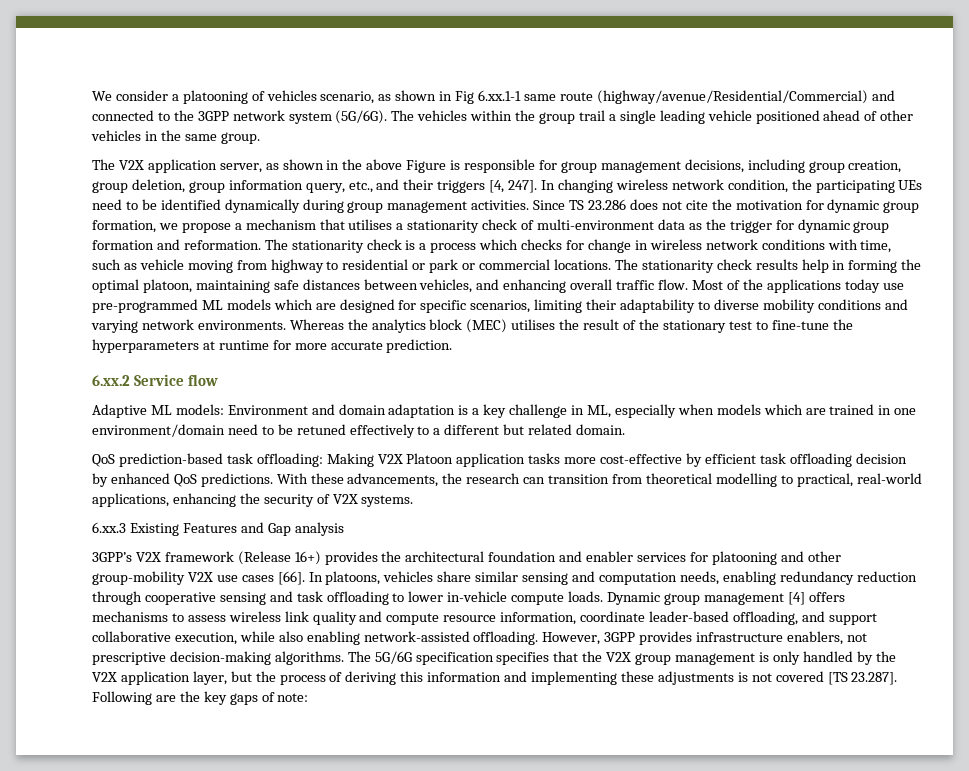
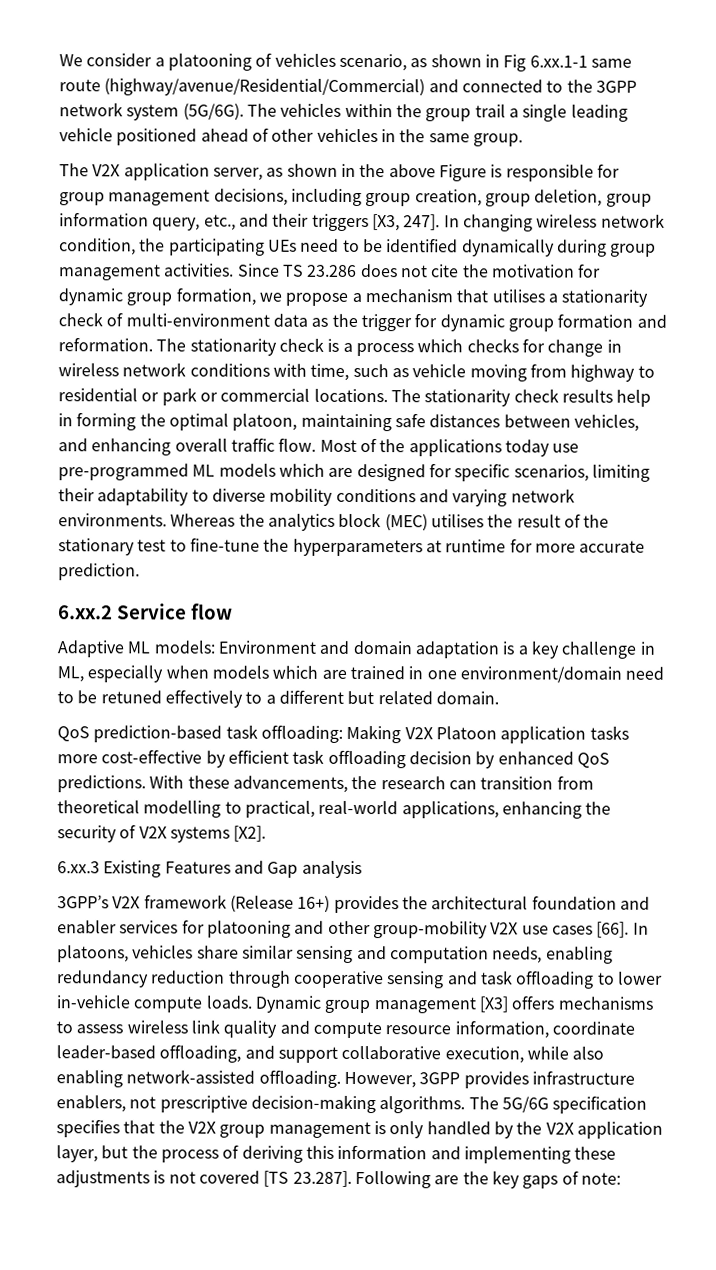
- The V2X application server, as shown in the above Figure is responsible for group management decisions, including group creation, group deletion, group information query, etc., and their triggers [4, 247].
+ The V2X application server, as shown in the above Figure is responsible for group management decisions, including group creation, group deletion, group information query, etc., and their triggers [X3, 247].
- With these advancements, the research can transition from theoretical modelling to practical, real-world applications, enhancing the security of V2X systems.
+ With these advancements, the research can transition from theoretical modelling to practical, real-world applications, enhancing the security of V2X systems [X2].
- Dynamic group management [4] offers mechanisms to assess wireless link quality and compute resource information, coordinate leader-based offloading, and support collaborative execution, while also enabling network-assisted offloading.
+ Dynamic group management [X3] offers mechanisms to assess wireless link quality and compute resource information, coordinate leader-based offloading, and support collaborative execution, while also enabling network-assisted offloading.

